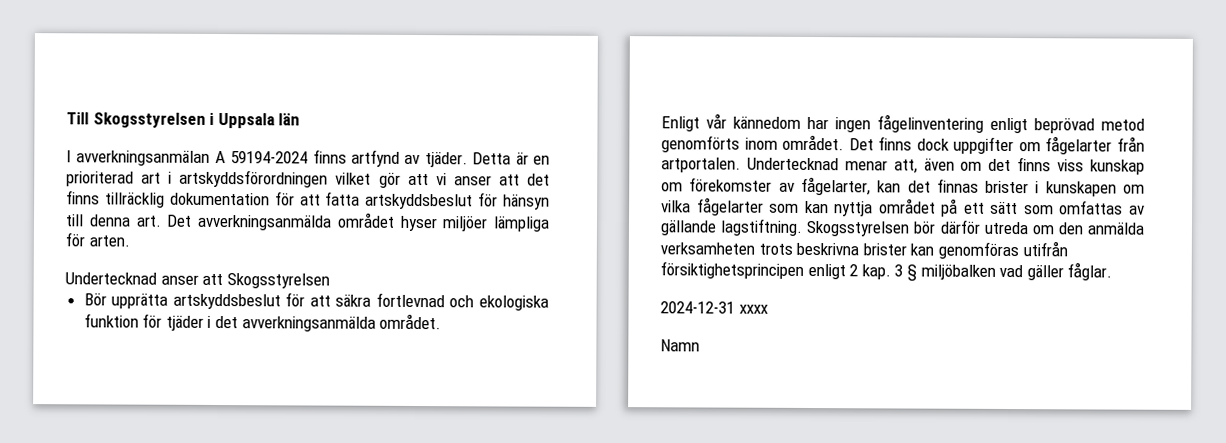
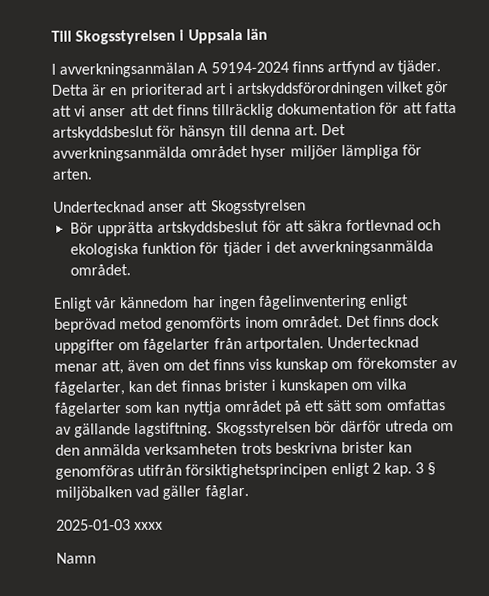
- 2024-12-31 xxxx
+ 2025-01-03 xxxx

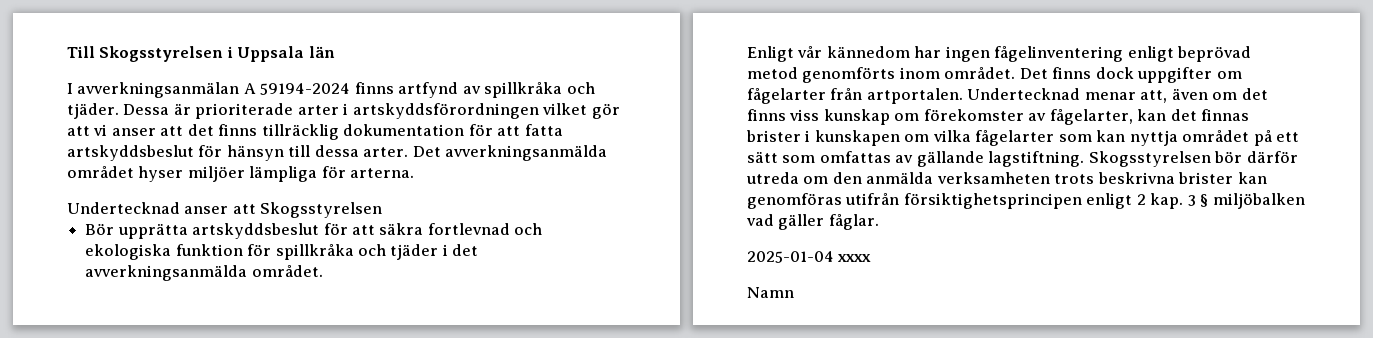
- I avverkningsanmälan A 59194-2024 finns artfynd av tjäder. Detta är en prioriterad art i artskyddsförordningen vilket gör att vi anser att det finns tillräcklig dokumentation för att fatta artskyddsbeslut för hänsyn till denna art. Det avverkningsanmälda området hyser miljöer lämpliga för arten.
+ I avverkningsanmälan A 59194-2024 finns artfynd av spillkråka och tjäder. Dessa är prioriterade arter i artskyddsförordningen vilket gör att vi anser att det finns tillräcklig dokumentation för att fatta artskyddsbeslut för hänsyn till dessa arter. Det avverkningsanmälda området hyser miljöer lämpliga för arterna.
- Bör upprätta artskyddsbeslut för att säkra fortlevnad och ekologiska funktion för tjäder i det avverkningsanmälda området.
+ Bör upprätta artskyddsbeslut för att säkra fortlevnad och ekologiska funktion för spillkråka och tjäder i det avverkningsanmälda området.
- 2025-01-03 xxxx
+ 2025-01-04 xxxx

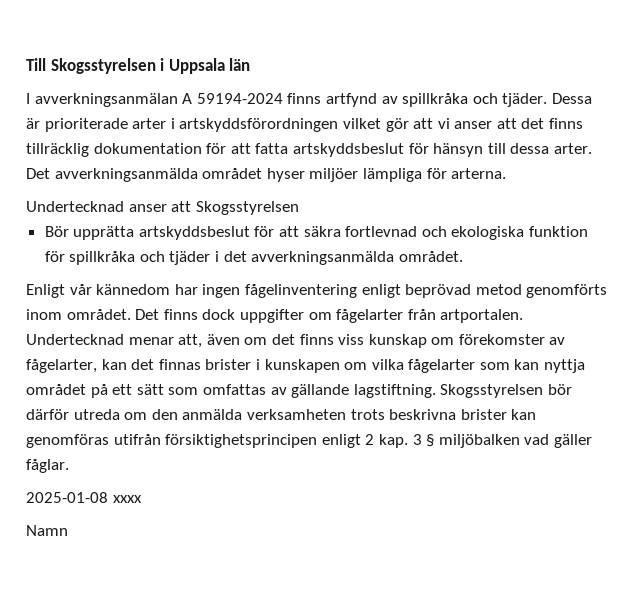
- 2025-01-04 xxxx
+ 2025-01-08 xxxx

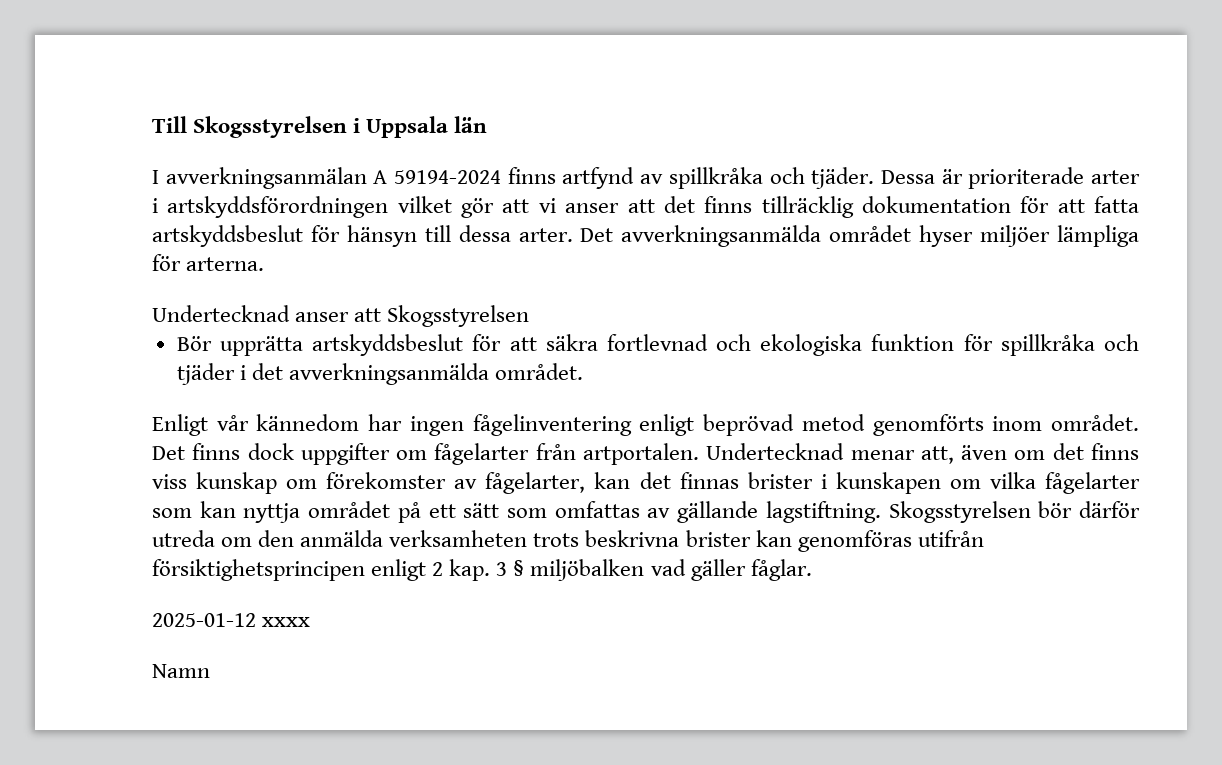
- 2025-01-08 xxxx
+ 2025-01-12 xxxx

